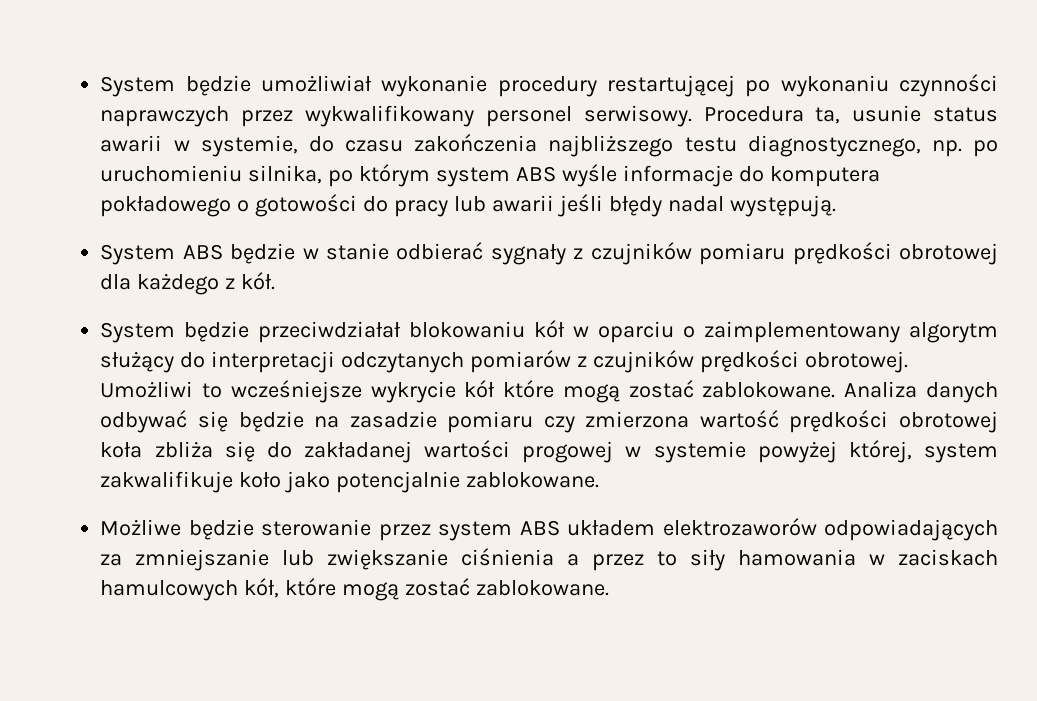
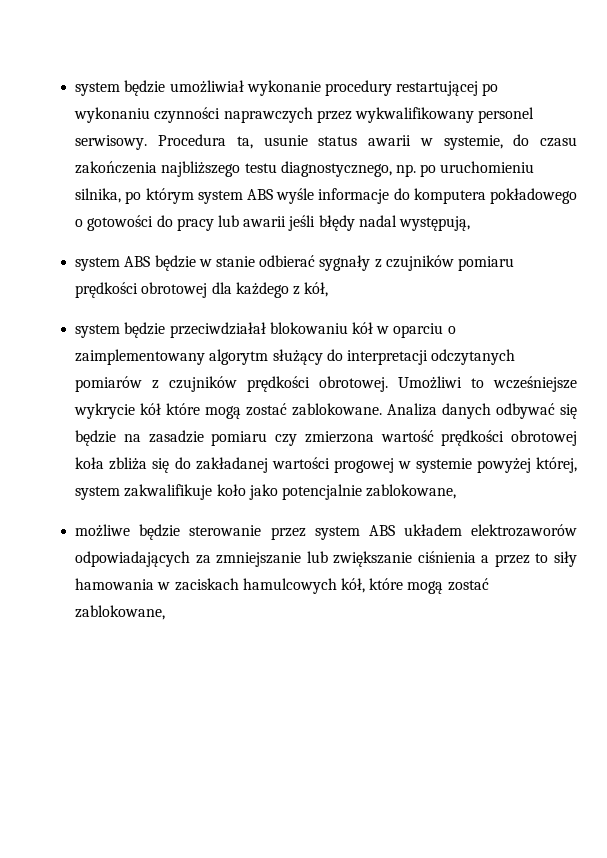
- System będzie umożliwiał wykonanie procedury restartującej po wykonaniu czynności naprawczych przez wykwalifikowany personel serwisowy.
+ system będzie umożliwiał wykonanie procedury restartującej po wykonaniu czynności naprawczych przez wykwalifikowany personel serwisowy.
- Procedura ta, usunie status awarii w systemie, do czasu zakończenia najbliższego testu diagnostycznego, np. po uruchomieniu silnika, po którym system ABS wyśle informacje do komputera pokładowego o gotowości do pracy lub awarii jeśli błędy nadal występują.
- System ABS będzie w stanie odbierać sygnały z czujników pomiaru prędkości obrotowej dla każdego z kół.
- System będzie przeciwdziałał blokowaniu kół w oparciu o zaimplementowany algorytm służący do interpretacji odczytanych pomiarów z czujników prędkości obrotowej.
+ Procedura ta, usunie status awarii w systemie, do czasu zakończenia najbliższego testu diagnostycznego, np. po uruchomieniu silnika, po którym system ABS wyśle informacje do komputera pokładowego o gotowości do pracy lub awarii jeśli błędy nadal występują,
+ system ABS będzie w stanie odbierać sygnały z czujników pomiaru prędkości obrotowej dla każdego z kół,
+ system będzie przeciwdziałał blokowaniu kół w oparciu o zaimplementowany algorytm służący do interpretacji odczytanych pomiarów z czujników prędkości obrotowej.
- Analiza danych odbywać się będzie na zasadzie pomiaru czy zmierzona wartość prędkości obrotowej koła zbliża się do zakładanej wartości progowej w systemie powyżej której, system zakwalifikuje koło jako potencjalnie zablokowane.
- Możliwe będzie sterowanie przez system ABS układem elektrozaworów odpowiadających za zmniejszanie lub zwiększanie ciśnienia a przez to siły hamowania w zaciskach hamulcowych kół, które mogą zostać zablokowane.
+ Analiza danych odbywać się będzie na zasadzie pomiaru czy zmierzona wartość prędkości obrotowej koła zbliża się do zakładanej wartości progowej w systemie powyżej której, system zakwalifikuje koło jako potencjalnie zablokowane,
+ możliwe będzie sterowanie przez system ABS układem elektrozaworów odpowiadających za zmniejszanie lub zwiększanie ciśnienia a przez to siły hamowania w zaciskach hamulcowych kół, które mogą zostać zablokowane,

